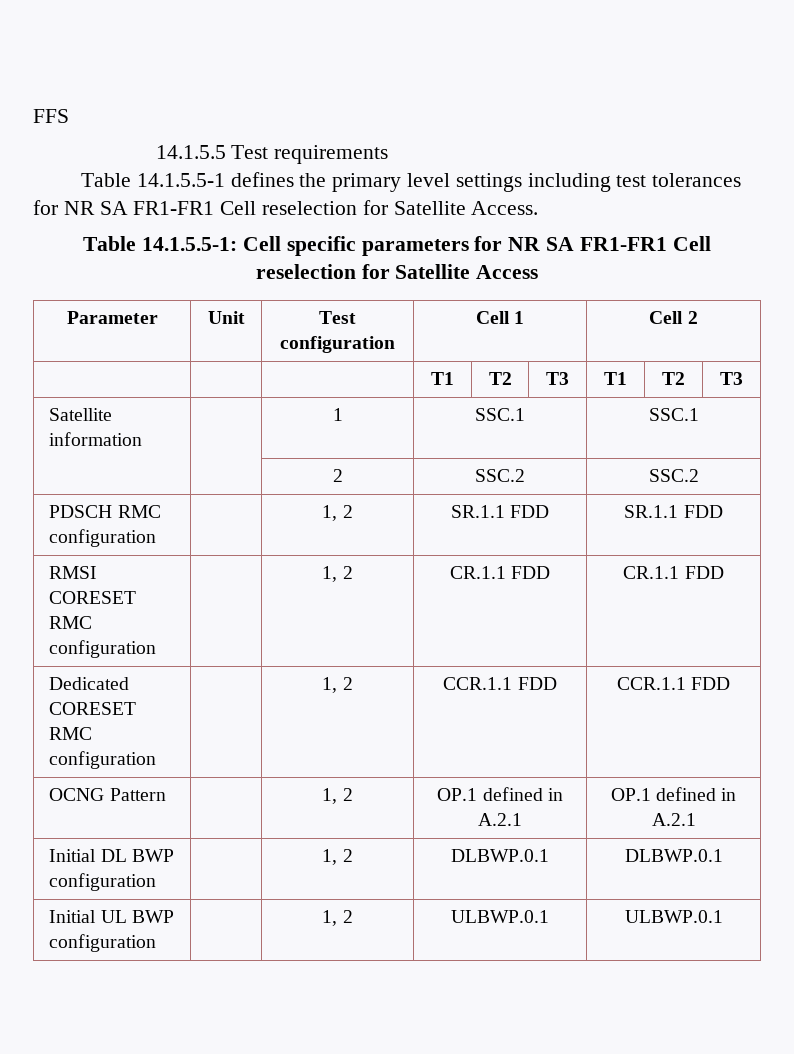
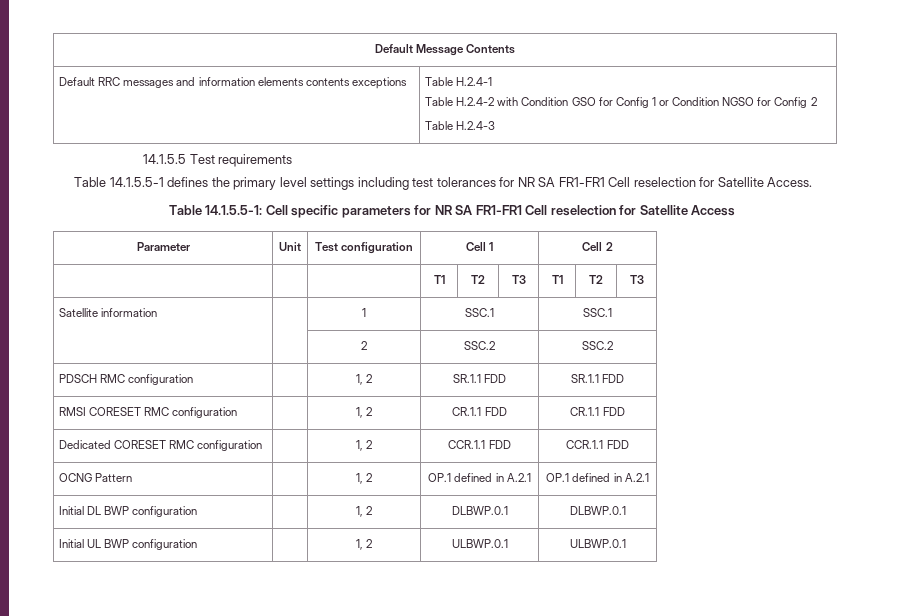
- FFS
+ Default Message Contents
+ Default RRC messages and information elements contents exceptions | Table H.2.4-1
+ Table H.2.4-2 with Condition GSO for Config 1 or Condition NGSO for Config 2
+ Table H.2.4-3

